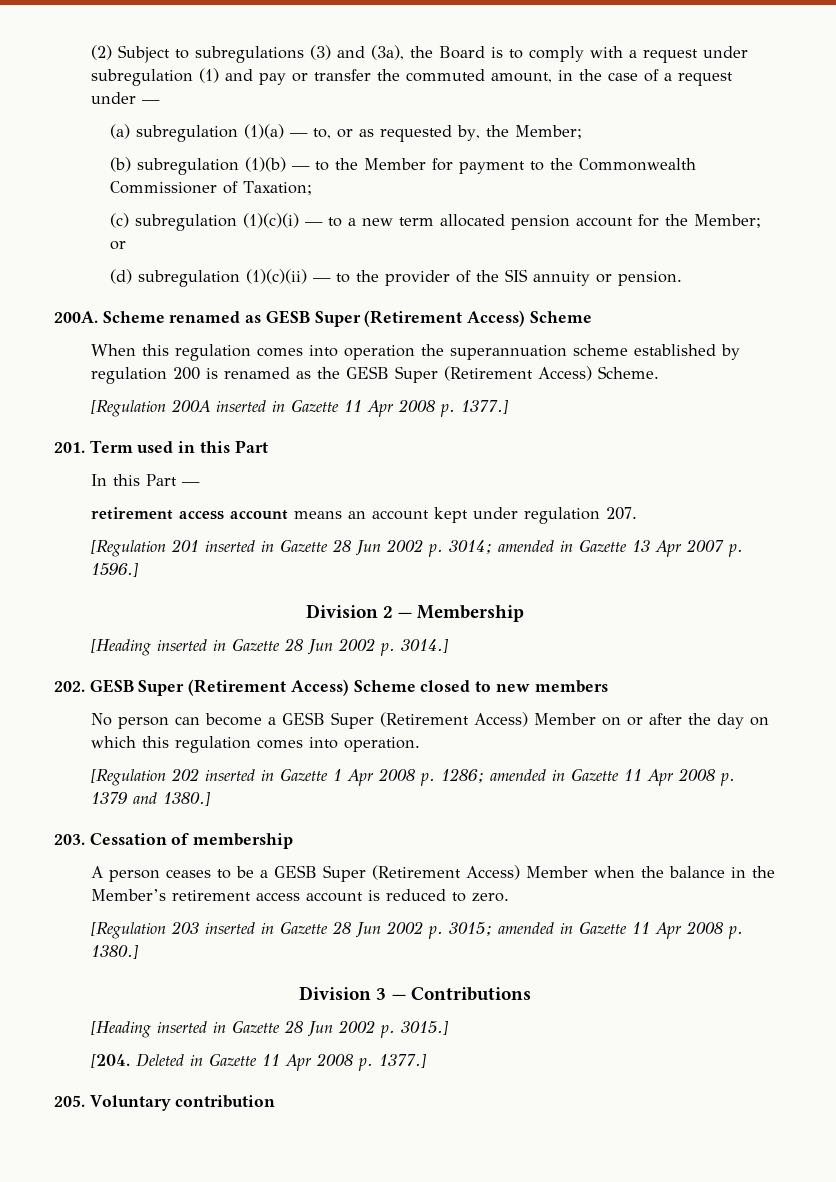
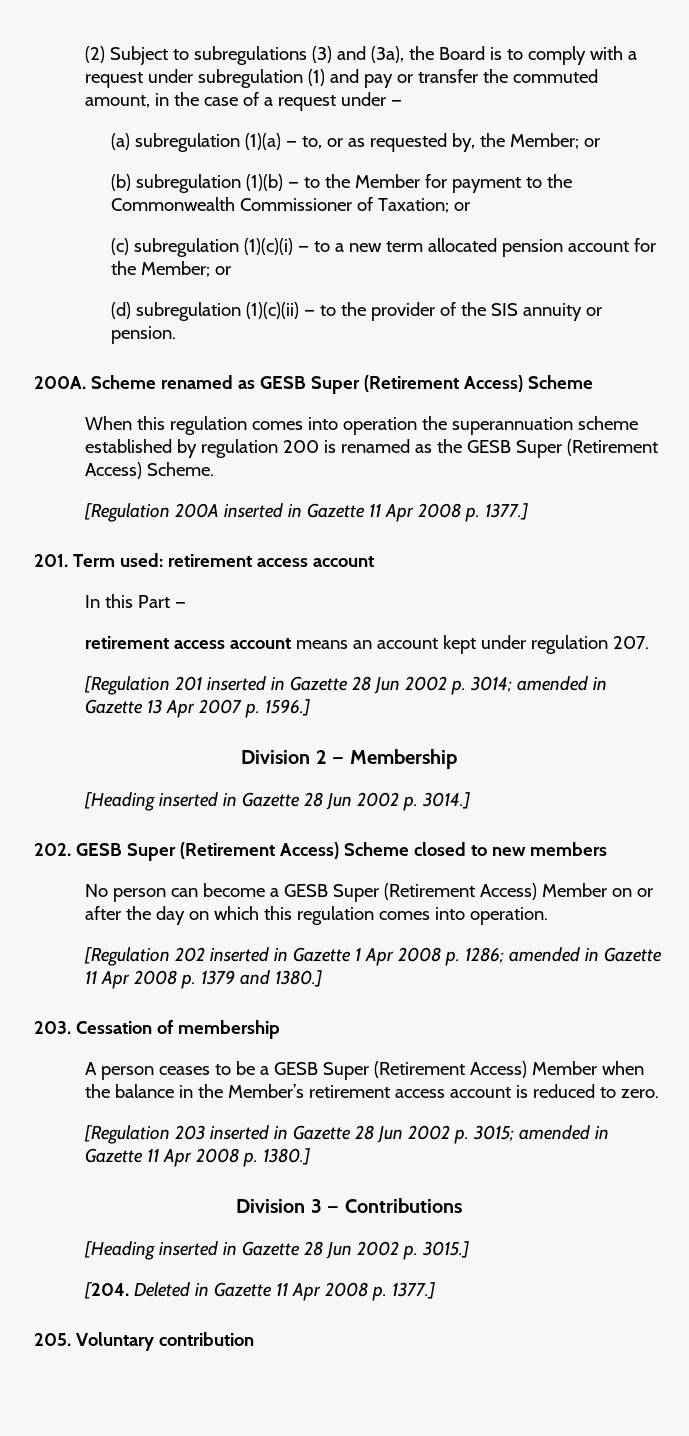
- (a) subregulation (1)(a) — to, or as requested by, the Member;
+ (a) subregulation (1)(a) — to, or as requested by, the Member; or
- (b) subregulation (1)(b) — to the Member for payment to the Commonwealth Commissioner of Taxation;
+ (b) subregulation (1)(b) — to the Member for payment to the Commonwealth Commissioner of Taxation; or
- 201. Term used in this Part
+ 201. Term used: retirement access account

